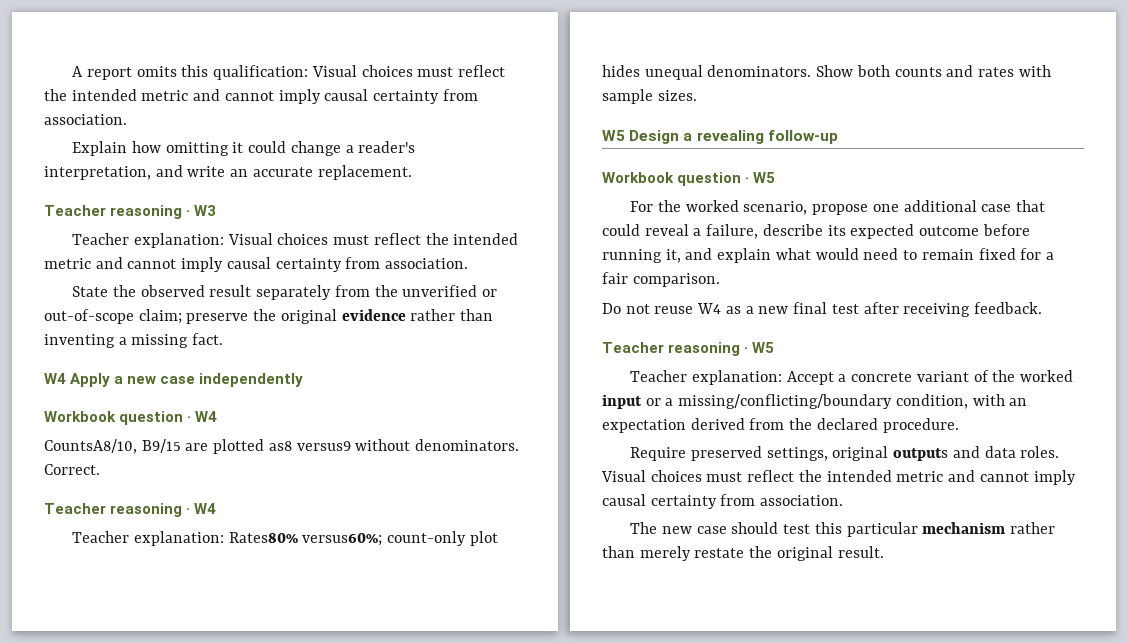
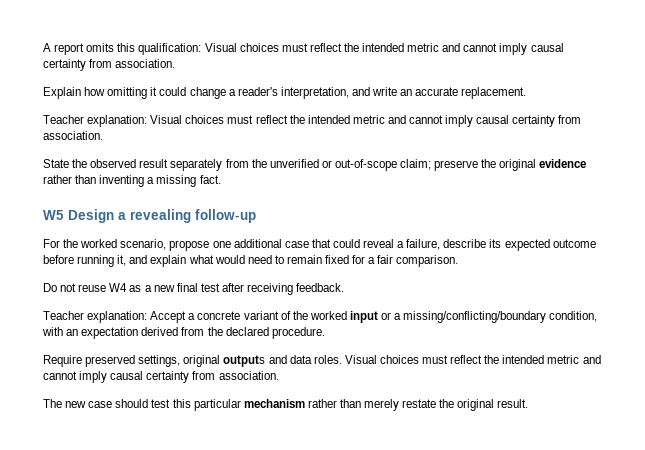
- Teacher reasoning · W3
- W4 Apply a new case independently
- Workbook question · W4
- CountsA8/10, B9/15 are plotted as8 versus9 without denominators. Correct.
- Teacher reasoning · W4
- Teacher explanation: Rates80% versus60%; count-only plot hides unequal denominators. Show both counts and rates with sample sizes.
- Workbook question · W5
- Teacher reasoning · W5

